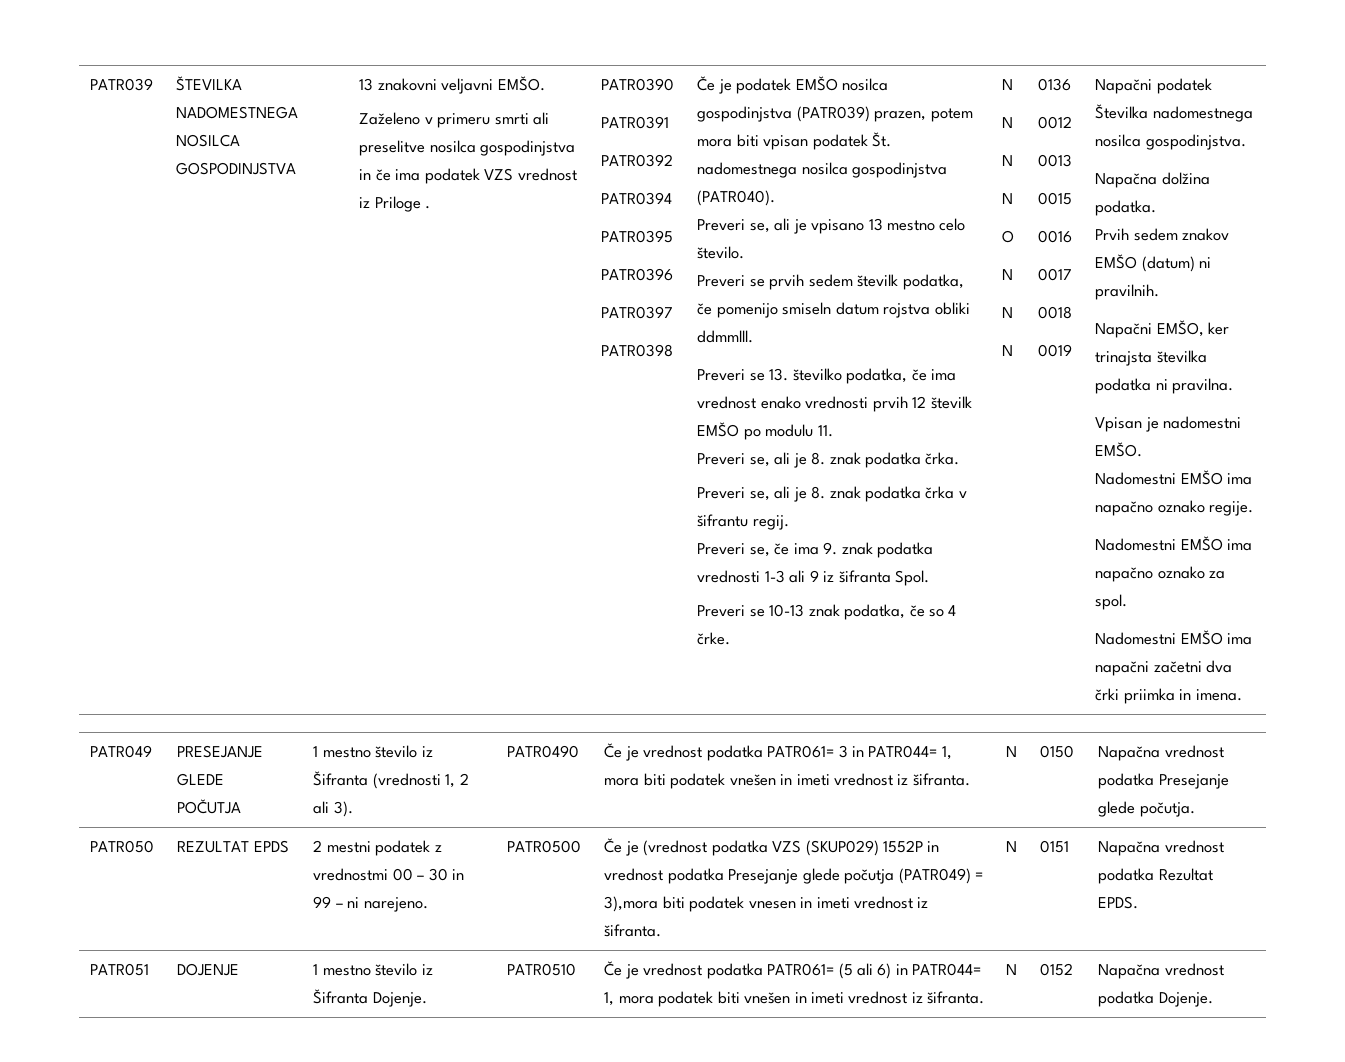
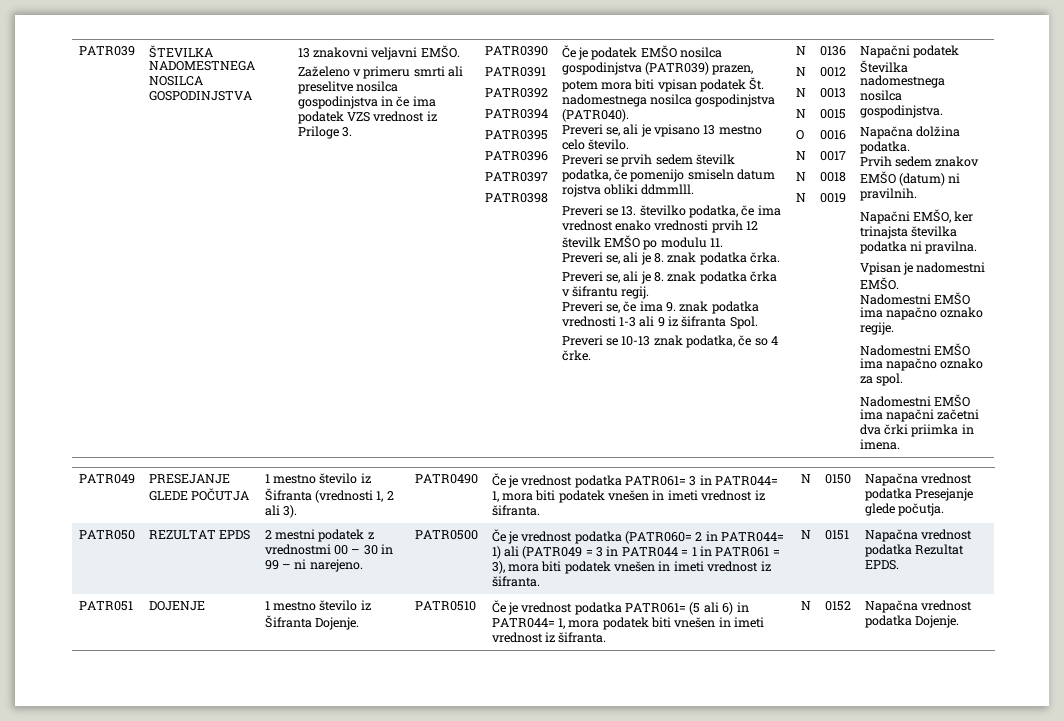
- Zaželeno v primeru smrti ali preselitve nosilca gospodinjstva in če ima podatek VZS vrednost iz Priloge .
+ Zaželeno v primeru smrti ali preselitve nosilca gospodinjstva in če ima podatek VZS vrednost iz Priloge 3.
- Če je (vrednost podatka VZS (SKUP029) 1552P in vrednost podatka Presejanje glede počutja (PATR049) = 3),mora biti podatek vnesen in imeti vrednost iz šifranta.
+ Če je vrednost podatka (PATR060= 2 in PATR044= 1) ali (PATR049 = 3 in PATR044 = 1 in PATR061 = 3), mora biti podatek vnešen in imeti vrednost iz šifranta.

